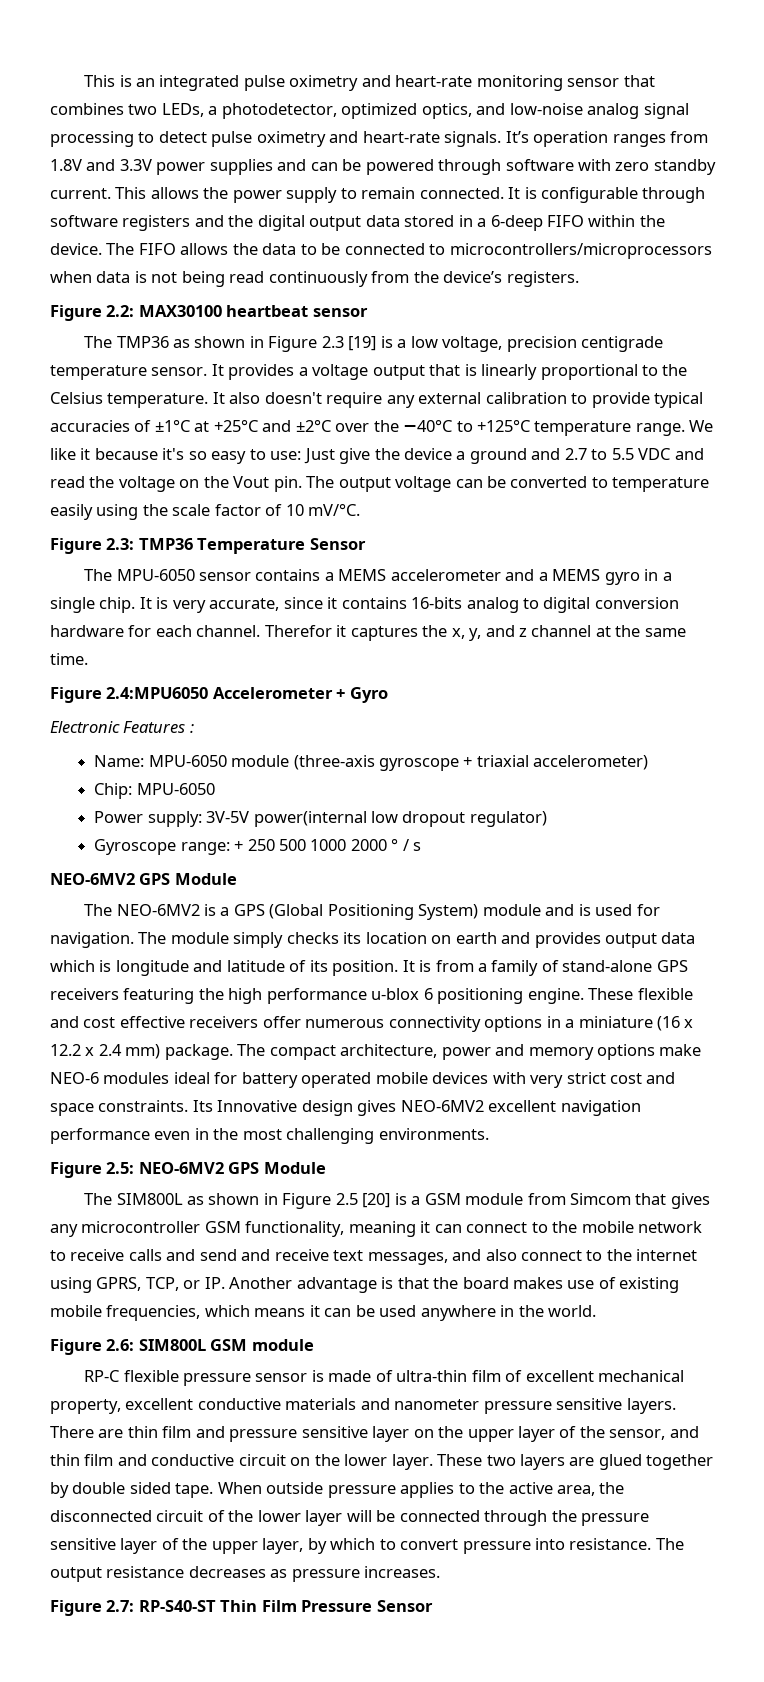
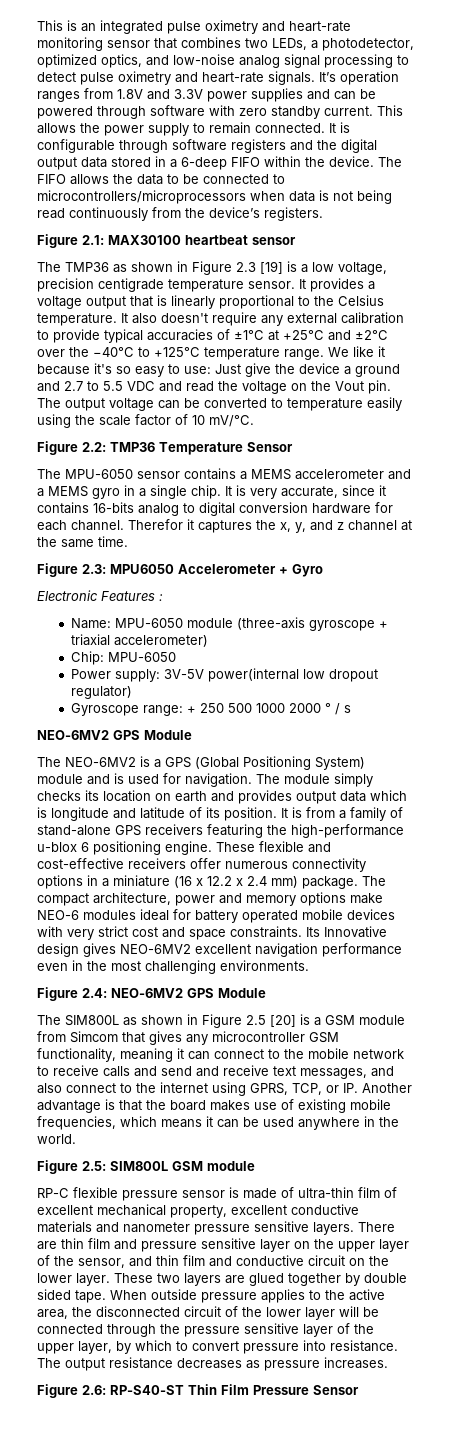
- Figure 2.2: MAX30100 heartbeat sensor
+ Figure 2.1: MAX30100 heartbeat sensor
- Figure 2.3: TMP36 Temperature Sensor
+ Figure 2.2: TMP36 Temperature Sensor
- Figure 2.4:MPU6050 Accelerometer + Gyro
+ Figure 2.3: MPU6050 Accelerometer + Gyro
- It is from a family of stand-alone GPS receivers featuring the high performance u-blox 6 positioning engine.
+ It is from a family of stand-alone GPS receivers featuring the high-performance u-blox 6 positioning engine.
- These flexible and cost effective receivers offer numerous connectivity options in a miniature (16 x 12.2 x 2.4 mm) package.
+ These flexible and cost-effective receivers offer numerous connectivity options in a miniature (16 x 12.2 x 2.4 mm) package.
- Figure 2.5: NEO-6MV2 GPS Module
+ Figure 2.4: NEO-6MV2 GPS Module
- Figure 2.6: SIM800L GSM module
+ Figure 2.5: SIM800L GSM module
- Figure 2.7: RP-S40-ST Thin Film Pressure Sensor
+ Figure 2.6: RP-S40-ST Thin Film Pressure Sensor

